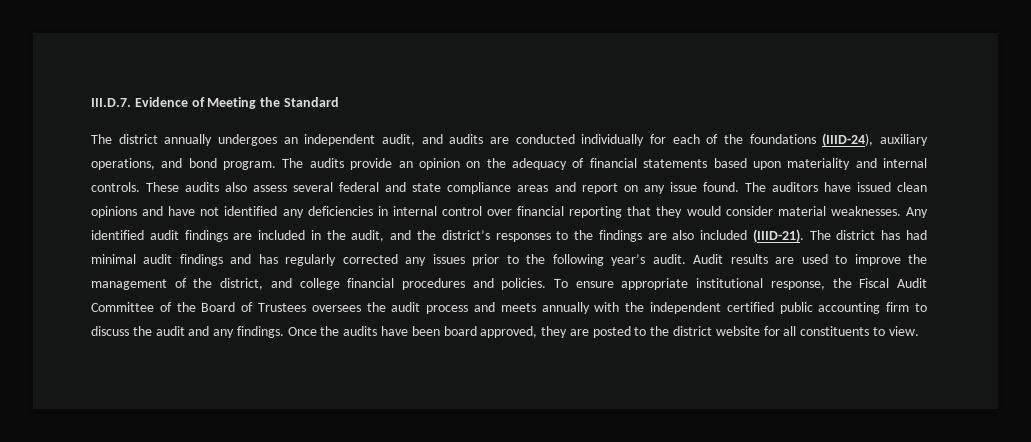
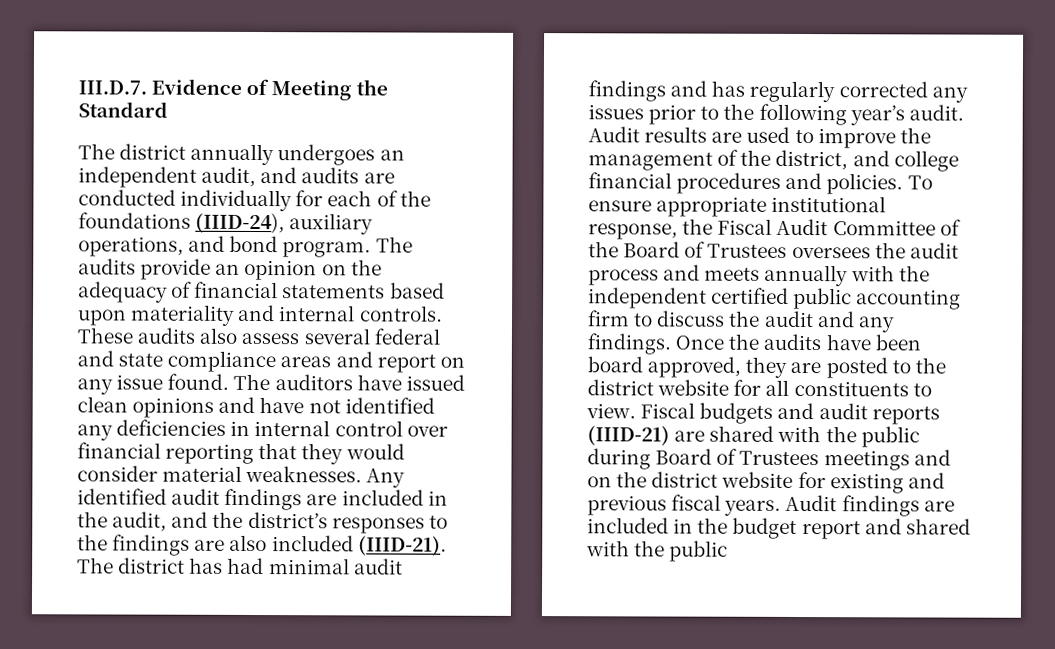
+ Fiscal budgets and audit reports (IIID-21) are shared with the public during Board of Trustees meetings and on the district website for existing and previous fiscal years. Audit findings are included in the budget report and shared with the public

